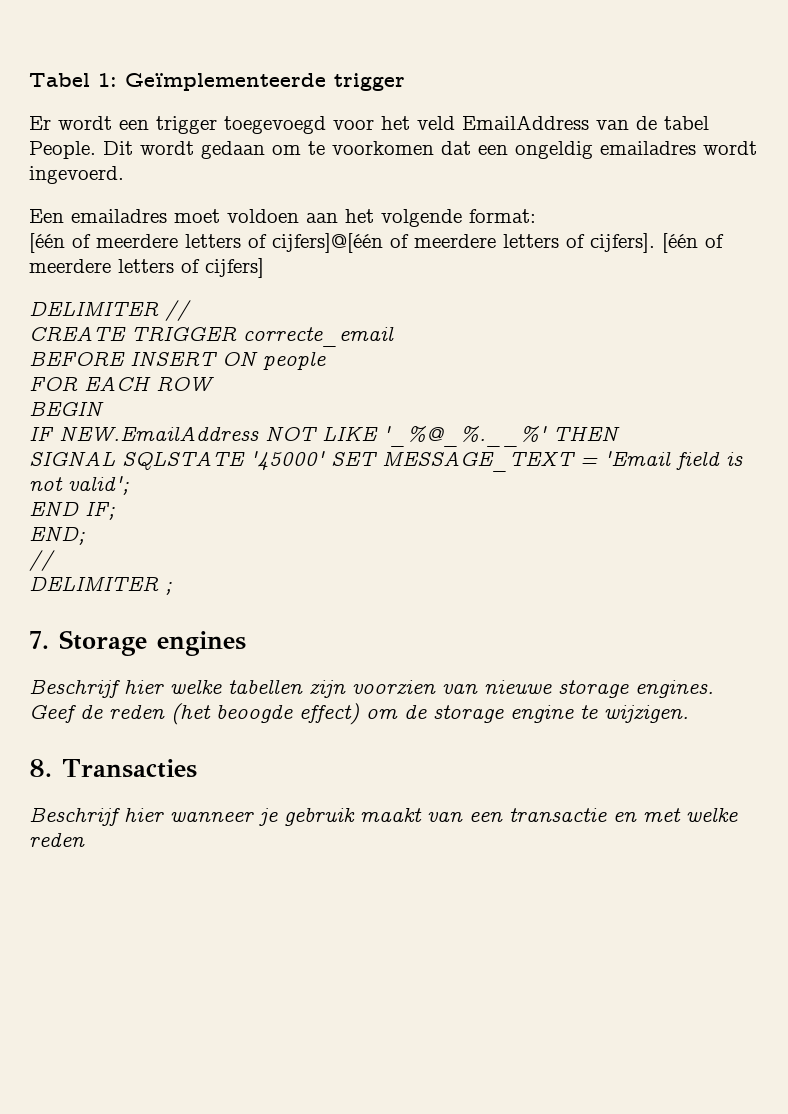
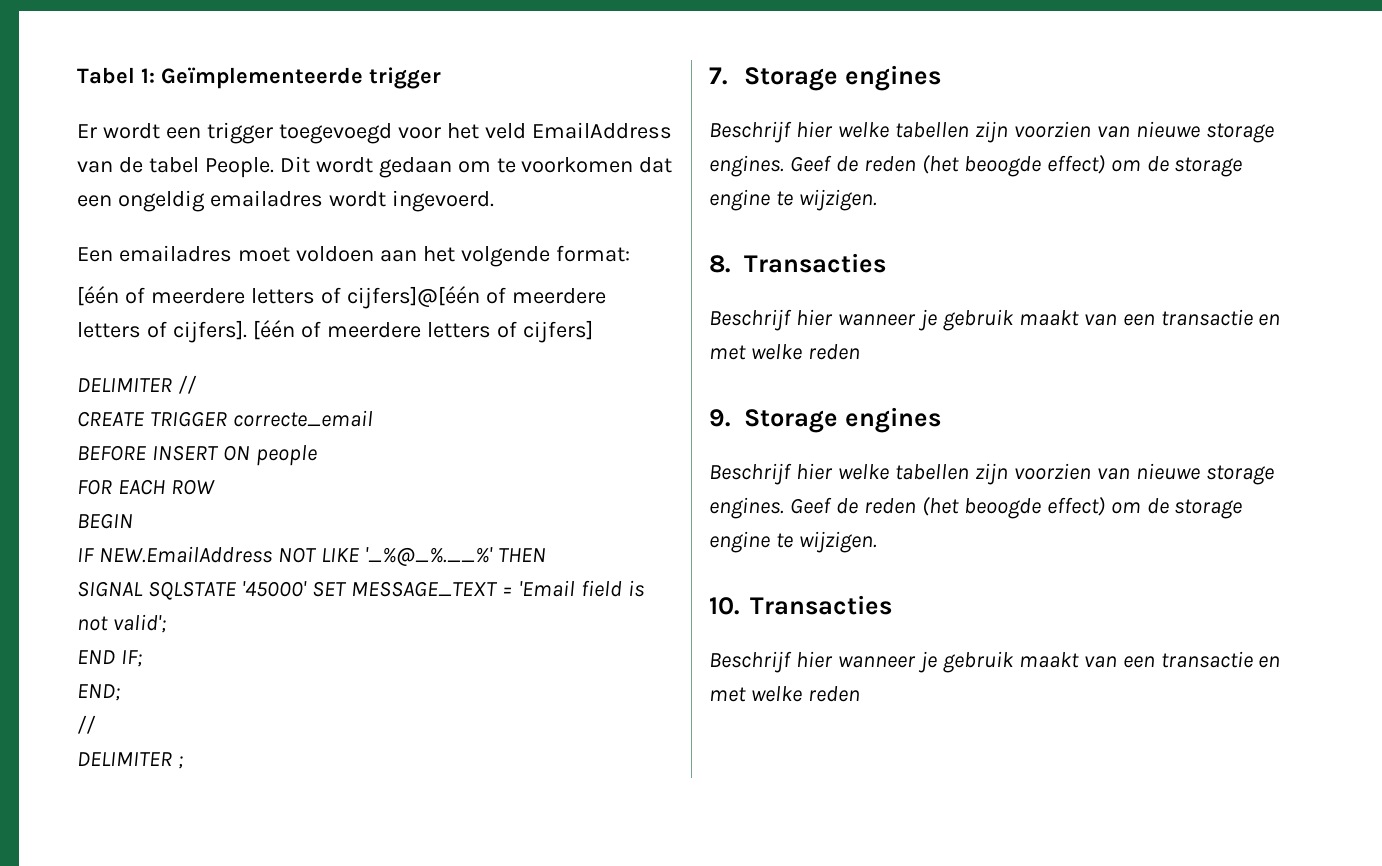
+ 9. Storage engines
+ Beschrijf hier welke tabellen zijn voorzien van nieuwe storage engines. Geef de reden (het beoogde effect) om de storage engine te wijzigen.
+ 10. Transacties
+ Beschrijf hier wanneer je gebruik maakt van een transactie en met welke reden

